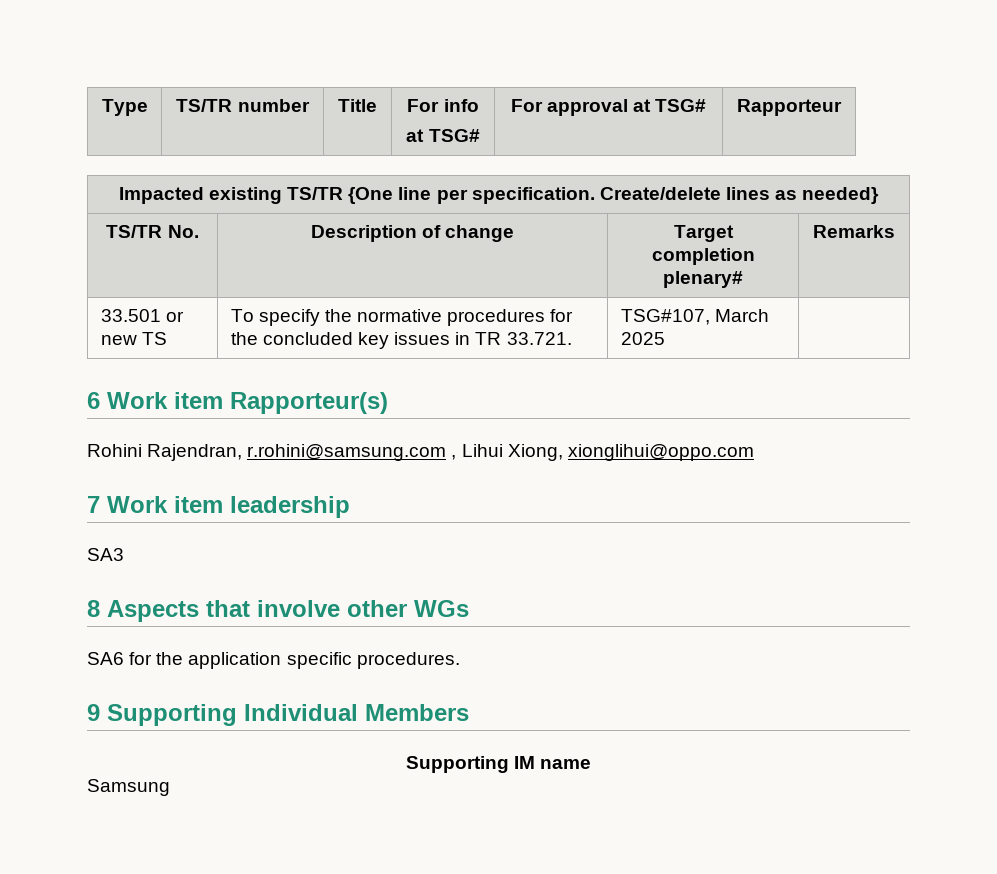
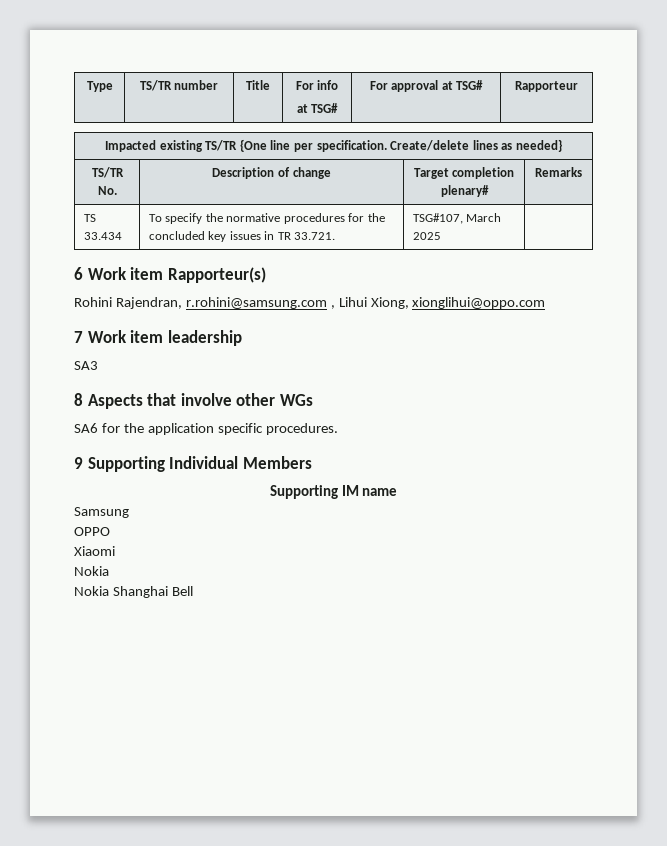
- 33.501 or new TS | To specify the normative procedures for the concluded key issues in TR 33.721. | TSG#107, March 2025 |
+ TS 33.434 | To specify the normative procedures for the concluded key issues in TR 33.721. | TSG#107, March 2025 |
+ OPPO
+ Xiaomi
+ Nokia
+ Nokia Shanghai Bell

